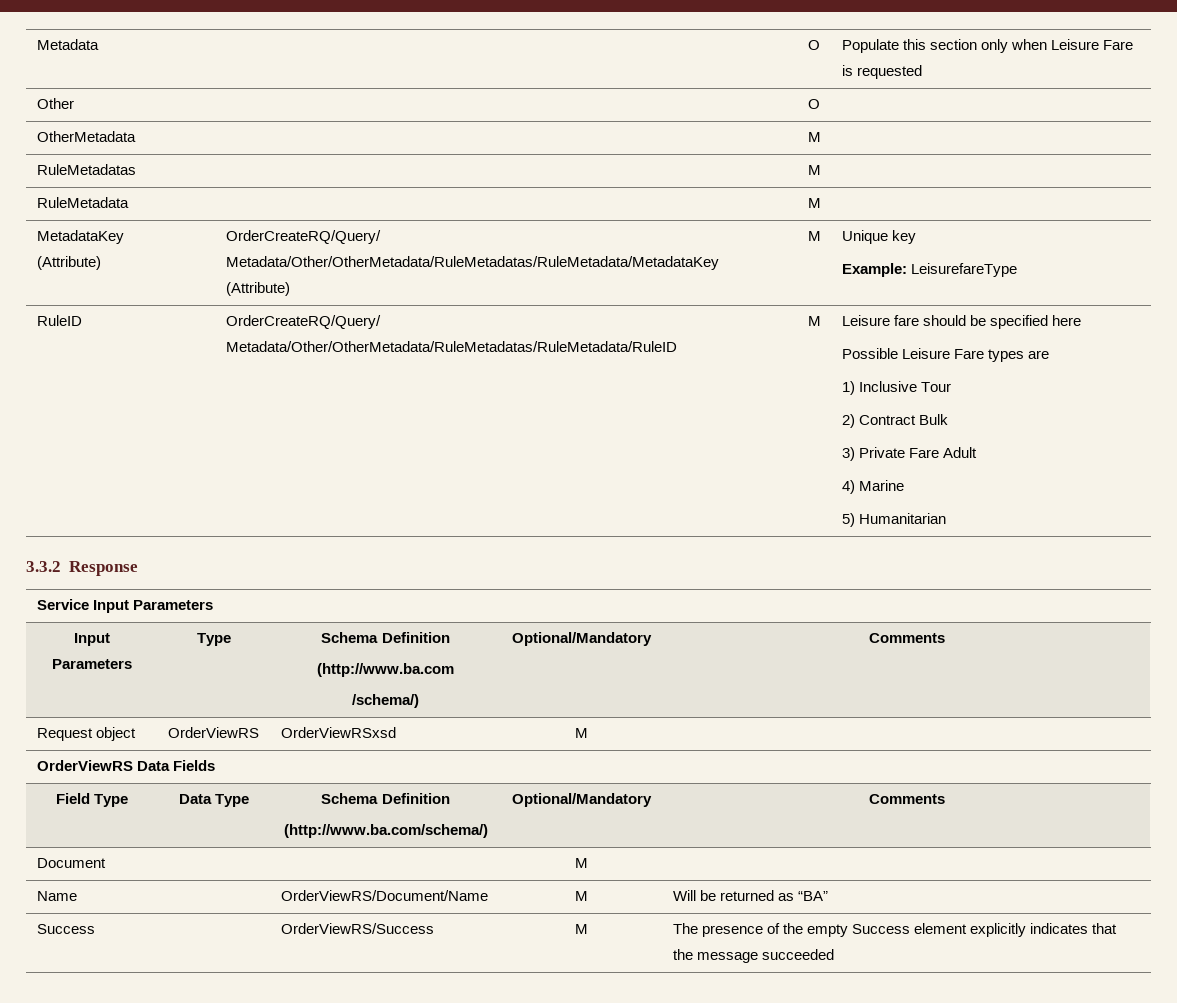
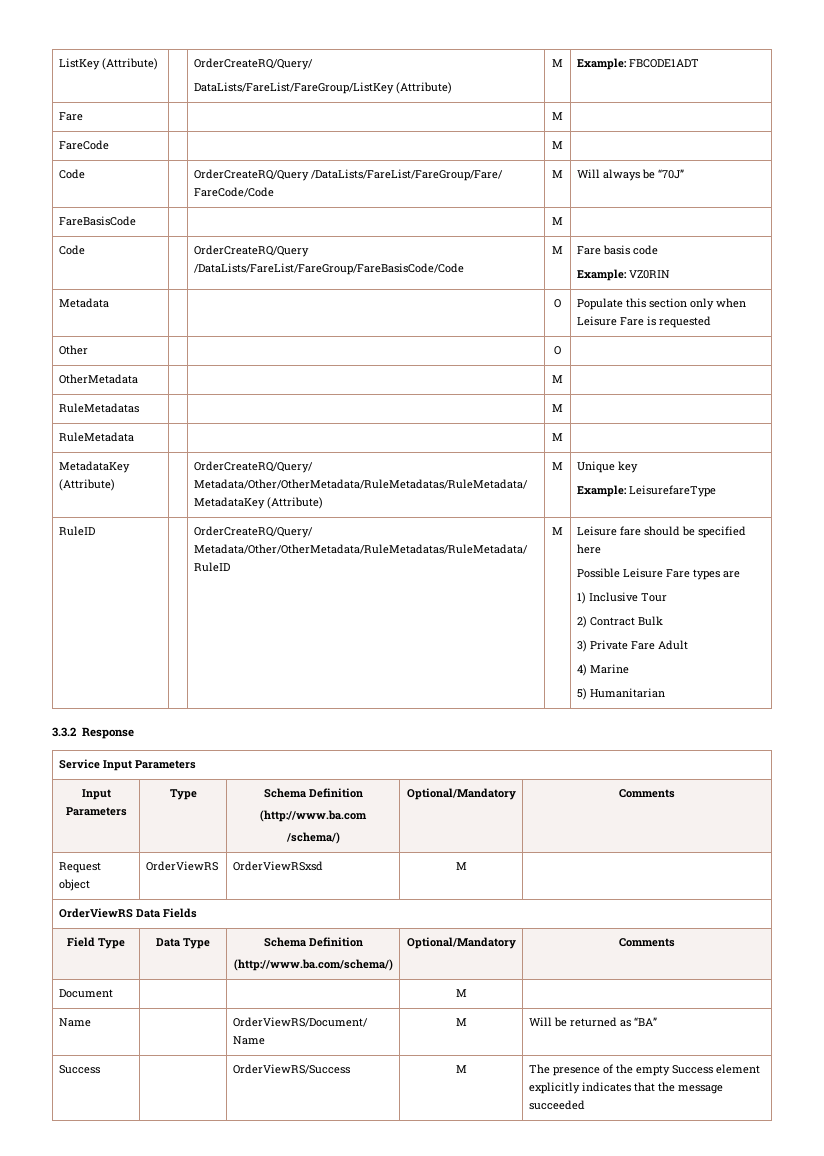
+ ListKey (Attribute) | | OrderCreateRQ/Query/
+ DataLists/FareList/FareGroup/ListKey (Attribute) | M | Example: FBCODE1ADT
+ Fare | | | M |
+ FareCode | | | M |
+ Code | | OrderCreateRQ/Query /DataLists/FareList/FareGroup/Fare/ FareCode/Code | M | Will always be “70J”
+ FareBasisCode | | | M |
+ Code | | OrderCreateRQ/Query /DataLists/FareList/FareGroup/FareBasisCode/Code | M | Fare basis code
+ Example: VZ0RIN

